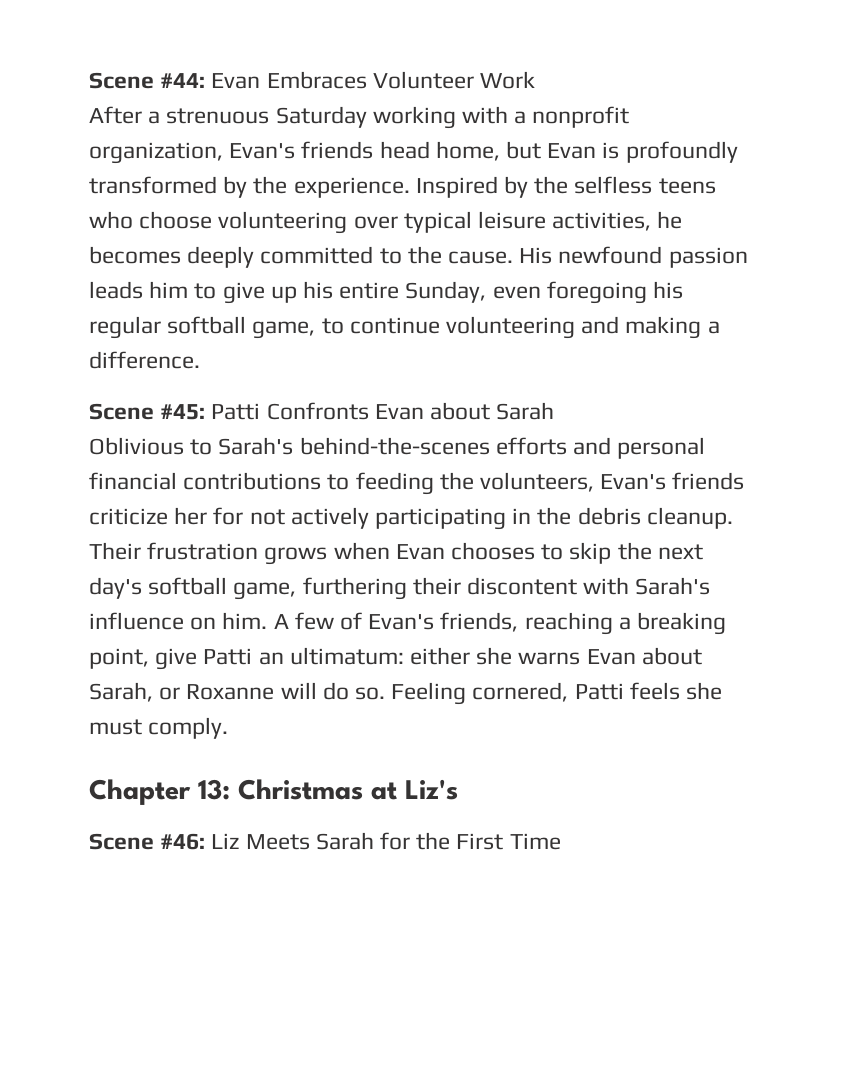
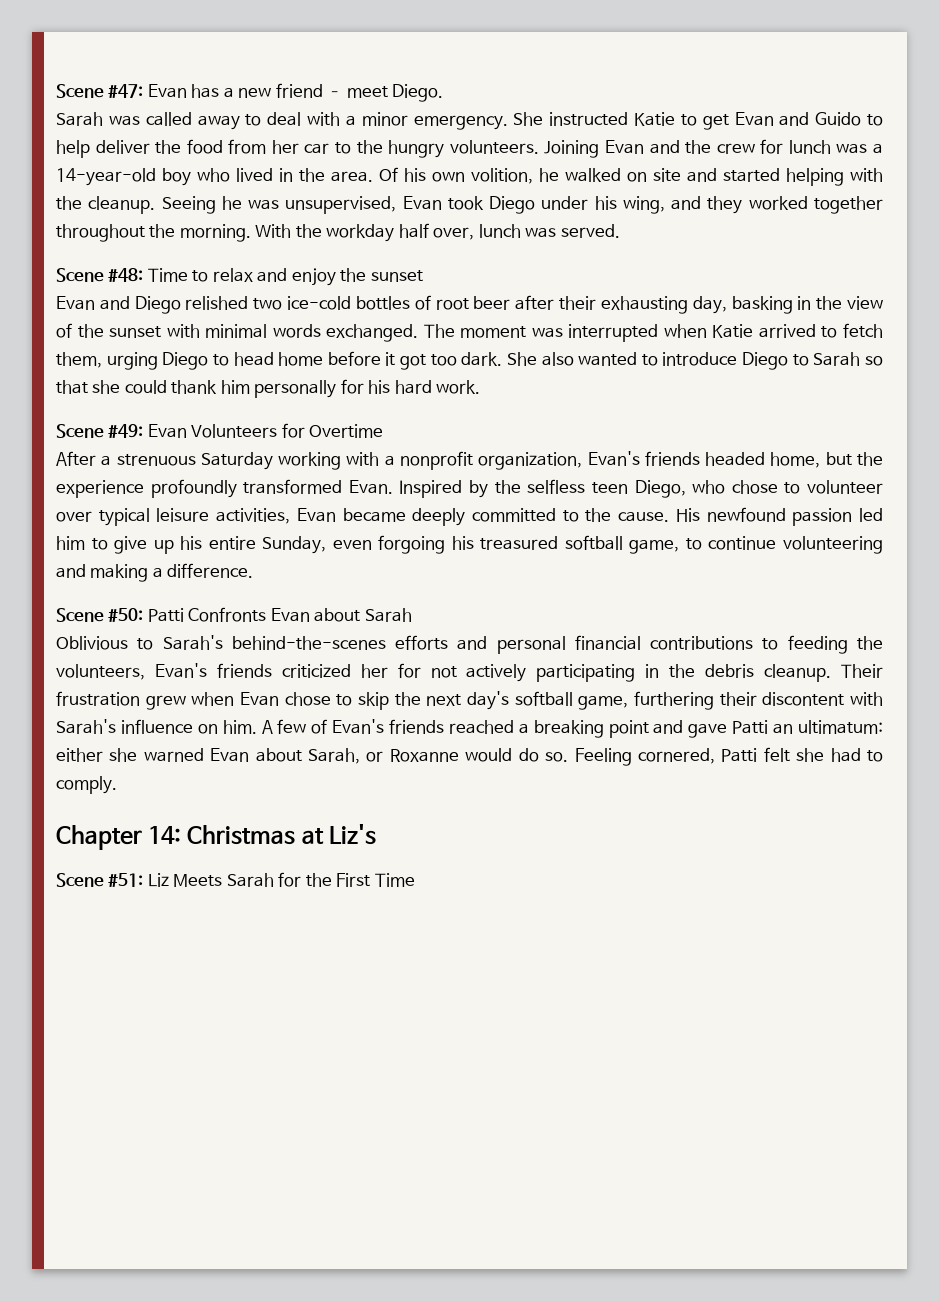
- Scene #44: Evan Embraces Volunteer Work
+ Scene #47: Evan has a new friend – meet Diego.
+ Sarah was called away to deal with a minor emergency. She instructed Katie to get Evan and Guido to help deliver the food from her car to the hungry volunteers. Joining Evan and the crew for lunch was a 14-year-old boy who lived in the area. Of his own volition, he walked on site and started helping with the cleanup. Seeing he was unsupervised, Evan took Diego under his wing, and they worked together throughout the morning. With the workday half over, lunch was served.
+ Scene #48: Time to relax and enjoy the sunset
+ Evan and Diego relished two ice-cold bottles of root beer after their exhausting day, basking in the view of the sunset with minimal words exchanged. The moment was interrupted when Katie arrived to fetch them, urging Diego to head home before it got too dark. She also wanted to introduce Diego to Sarah so that she could thank him personally for his hard work.
+ Scene #49: Evan Volunteers for Overtime
- After a strenuous Saturday working with a nonprofit organization, Evan's friends head home, but Evan is profoundly transformed by the experience. Inspired by the selfless teens who choose volunteering over typical leisure activities, he becomes deeply committed to the cause.
+ After a strenuous Saturday working with a nonprofit organization, Evan's friends headed home, but the experience profoundly transformed Evan. Inspired by the selfless teen Diego, who chose to volunteer over typical leisure activities, Evan became deeply committed to the cause.
- His newfound passion leads him to give up his entire Sunday, even foregoing his regular softball game, to continue volunteering and making a difference.
+ His newfound passion led him to give up his entire Sunday, even forgoing his treasured softball game, to continue volunteering and making a difference.
- Scene #45: Patti Confronts Evan about Sarah
+ Scene #50: Patti Confronts Evan about Sarah
- Oblivious to Sarah's behind-the-scenes efforts and personal financial contributions to feeding the volunteers, Evan's friends criticize her for not actively participating in the debris cleanup.
+ Oblivious to Sarah's behind-the-scenes efforts and personal financial contributions to feeding the volunteers, Evan's friends criticized her for not actively participating in the debris cleanup.
- Their frustration grows when Evan chooses to skip the next day's softball game, furthering their discontent with Sarah's influence on him.
+ Their frustration grew when Evan chose to skip the next day's softball game, furthering their discontent with Sarah's influence on him.
- A few of Evan's friends, reaching a breaking point, give Patti an ultimatum: either she warns Evan about Sarah, or Roxanne will do so.
+ A few of Evan's friends reached a breaking point and gave Patti an ultimatum: either she warned Evan about Sarah, or Roxanne would do so.
- Feeling cornered, Patti feels she must comply.
+ Feeling cornered, Patti felt she had to comply.
- Chapter 13: Christmas at Liz's
+ Chapter 14: Christmas at Liz's
- Scene #46: Liz Meets Sarah for the First Time
+ Scene #51: Liz Meets Sarah for the First Time

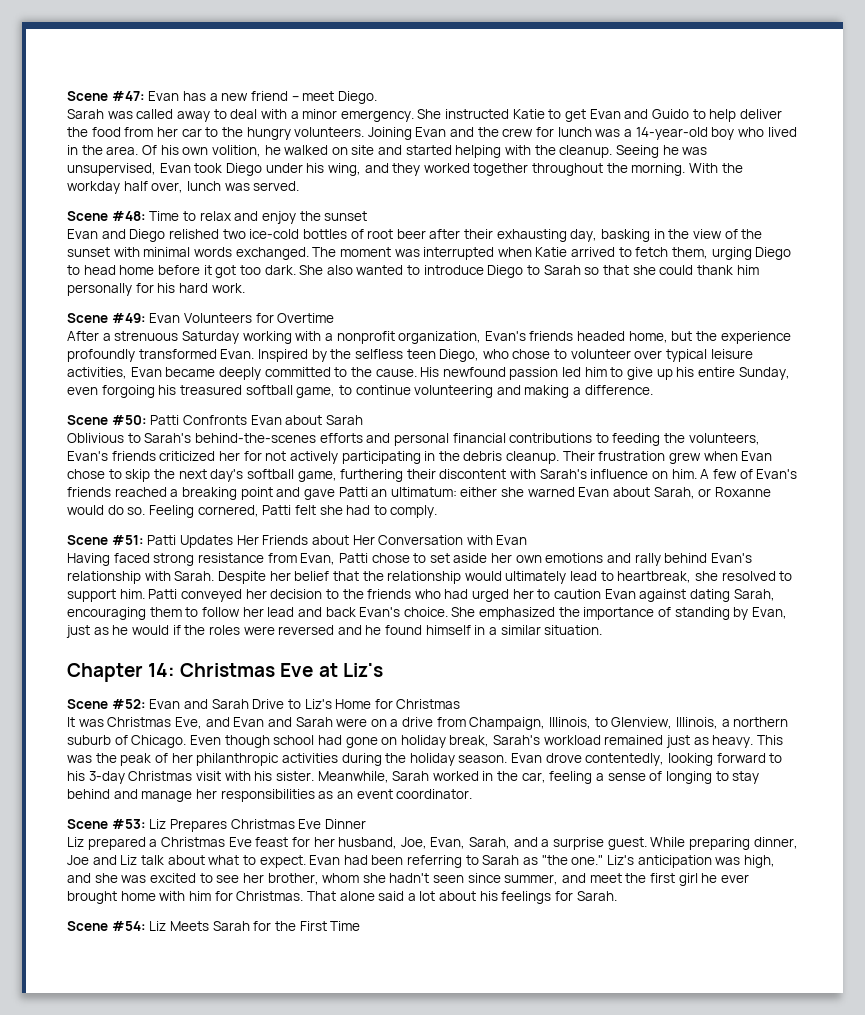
+ Scene #51: Patti Updates Her Friends about Her Conversation with Evan
+ Having faced strong resistance from Evan, Patti chose to set aside her own emotions and rally behind Evan's relationship with Sarah. Despite her belief that the relationship would ultimately lead to heartbreak, she resolved to support him. Patti conveyed her decision to the friends who had urged her to caution Evan against dating Sarah, encouraging them to follow her lead and back Evan's choice. She emphasized the importance of standing by Evan, just as he would if the roles were reversed and he found himself in a similar situation.
- Chapter 14: Christmas at Liz's
+ Chapter 14: Christmas Eve at Liz's
- Scene #51: Liz Meets Sarah for the First Time
+ Scene #52: Evan and Sarah Drive to Liz's Home for Christmas
+ It was Christmas Eve, and Evan and Sarah were on a drive from Champaign, Illinois, to Glenview, Illinois, a northern suburb of Chicago. Even though school had gone on holiday break, Sarah's workload remained just as heavy. This was the peak of her philanthropic activities during the holiday season. Evan drove contentedly, looking forward to his 3-day Christmas visit with his sister. Meanwhile, Sarah worked in the car, feeling a sense of longing to stay behind and manage her responsibilities as an event coordinator.
+ Scene #53: Liz Prepares Christmas Eve Dinner
+ Liz prepared a Christmas Eve feast for her husband, Joe, Evan, Sarah, and a surprise guest. While preparing dinner, Joe and Liz talk about what to expect. Evan had been referring to Sarah as "the one." Liz's anticipation was high, and she was excited to see her brother, whom she hadn't seen since summer, and meet the first girl he ever brought home with him for Christmas. That alone said a lot about his feelings for Sarah.
+ Scene #54: Liz Meets Sarah for the First Time

